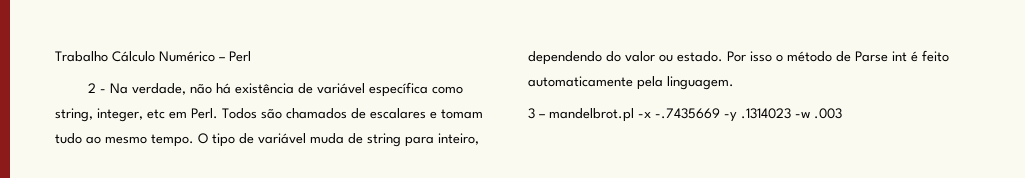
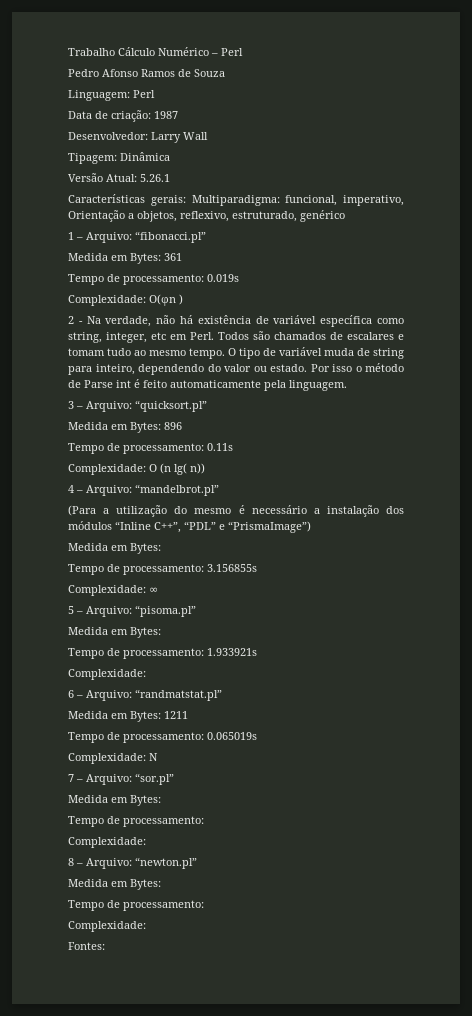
+ Pedro Afonso Ramos de Souza
+ Linguagem: Perl
+ Data de criação: 1987
+ Desenvolvedor: Larry Wall
+ Tipagem: Dinâmica
+ Versão Atual: 5.26.1
+ Características gerais: Multiparadigma: funcional, imperativo, Orientação a objetos, reflexivo, estruturado, genérico
+ 1 – Arquivo: “fibonacci.pl”
+ Medida em Bytes: 361
+ Tempo de processamento: 0.019s
+ Complexidade: O(φn )
- 3 – mandelbrot.pl -x -.7435669 -y .1314023 -w .003
+ 3 – Arquivo: “quicksort.pl”
+ Medida em Bytes: 896
+ Tempo de processamento: 0.11s
+ Complexidade: O (n lg( n))
+ 4 – Arquivo: “mandelbrot.pl”
+ (Para a utilização do mesmo é necessário a instalação dos módulos “Inline C++”, “PDL” e “PrismaImage”)
+ Medida em Bytes:
+ Tempo de processamento: 3.156855s
+ Complexidade: ∞
+ 5 – Arquivo: “pisoma.pl”
+ Medida em Bytes:
+ Tempo de processamento: 1.933921s
+ Complexidade:
+ 6 – Arquivo: “randmatstat.pl”
+ Medida em Bytes: 1211
+ Tempo de processamento: 0.065019s
+ Complexidade: N
+ 7 – Arquivo: “sor.pl”
+ Medida em Bytes:
+ Tempo de processamento:
+ Complexidade:
+ 8 – Arquivo: “newton.pl”
+ Medida em Bytes:
+ Tempo de processamento:
+ Complexidade:
+ Fontes:

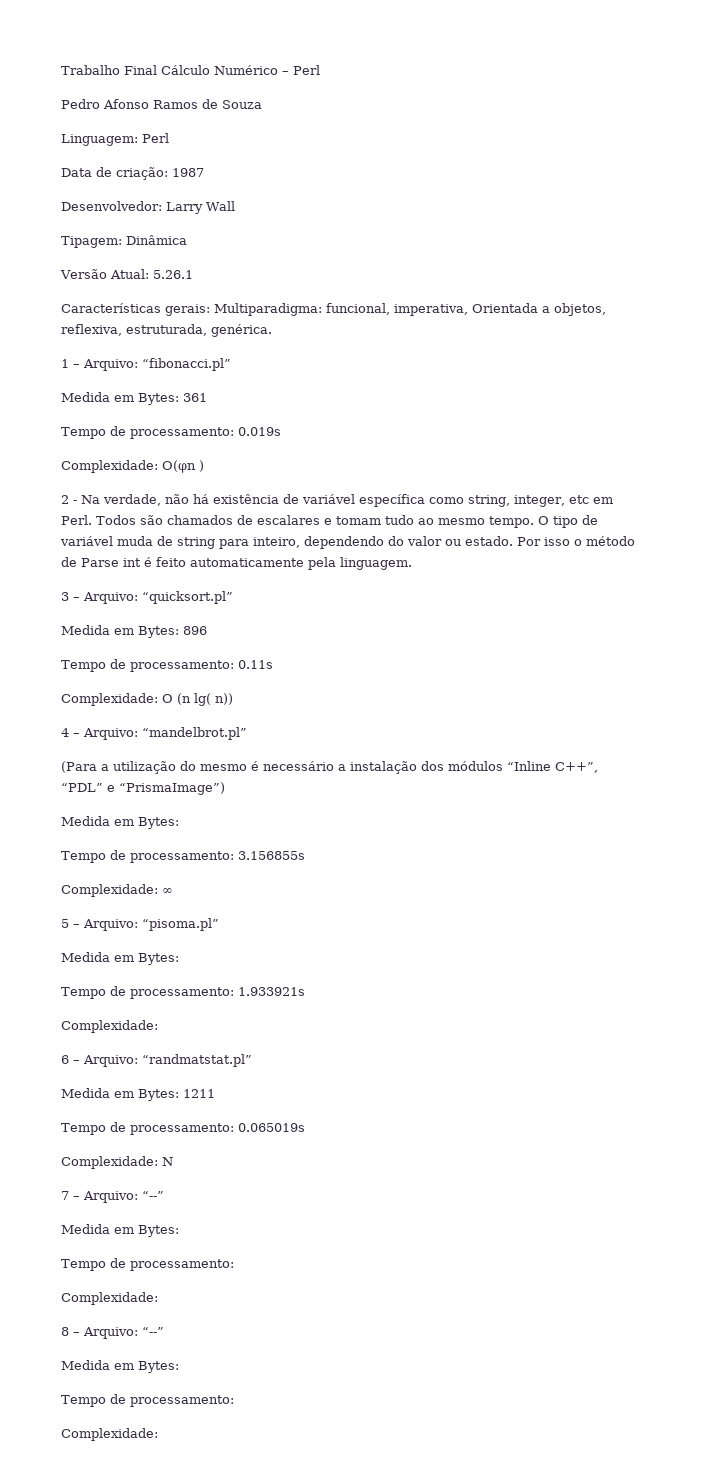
- Trabalho Cálculo Numérico – Perl
+ Trabalho Final Cálculo Numérico – Perl
- Características gerais: Multiparadigma: funcional, imperativo, Orientação a objetos, reflexivo, estruturado, genérico
+ Características gerais: Multiparadigma: funcional, imperativa, Orientada a objetos, reflexiva, estruturada, genérica.
- 7 – Arquivo: “sor.pl”
+ 7 – Arquivo: “--”
- 8 – Arquivo: “newton.pl”
+ 8 – Arquivo: “--”
  Medida em Bytes:
  Tempo de processamento:
  Complexidade:
- Fontes:

